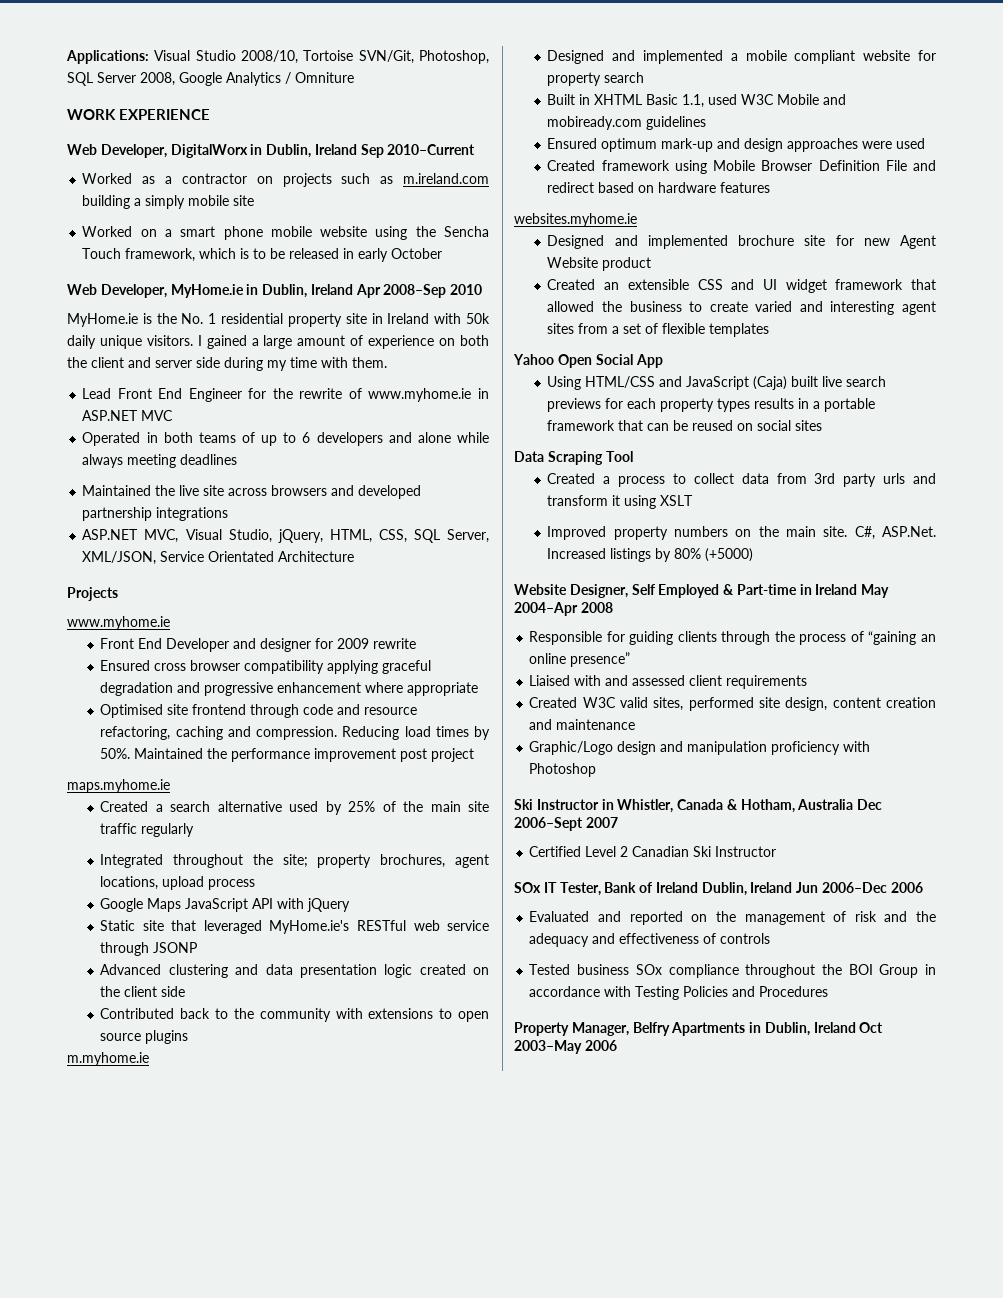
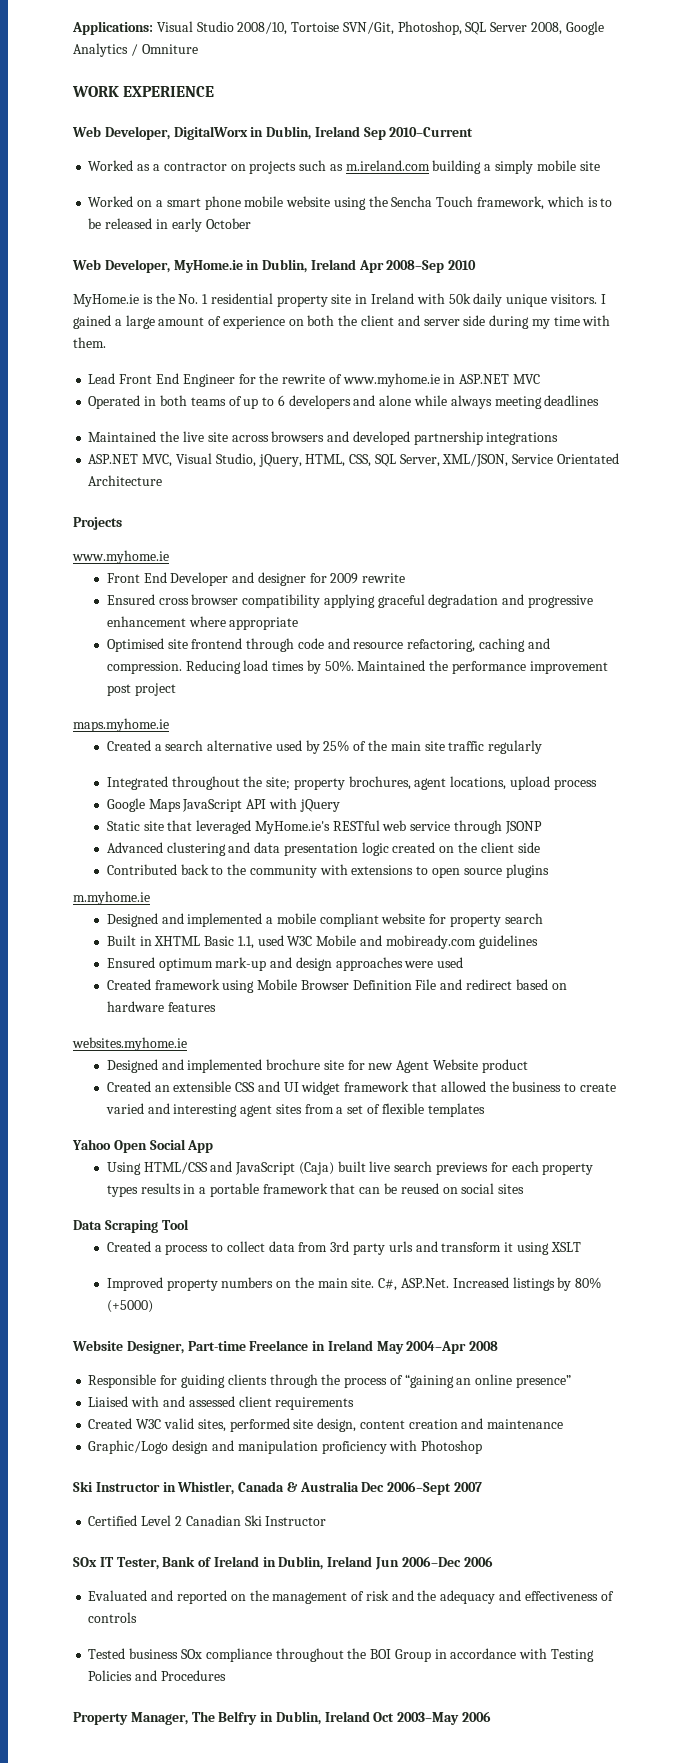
- Website Designer, Self Employed & Part-time in Ireland May 2004–Apr 2008
+ Website Designer, Part-time Freelance in Ireland May 2004–Apr 2008
- Ski Instructor in Whistler, Canada & Hotham, Australia Dec 2006–Sept 2007
+ Ski Instructor in Whistler, Canada & Australia Dec 2006–Sept 2007
- SOx IT Tester, Bank of Ireland Dublin, Ireland Jun 2006–Dec 2006
+ SOx IT Tester, Bank of Ireland in Dublin, Ireland Jun 2006–Dec 2006
- Property Manager, Belfry Apartments in Dublin, Ireland Oct 2003–May 2006
+ Property Manager, The Belfry in Dublin, Ireland Oct 2003–May 2006

